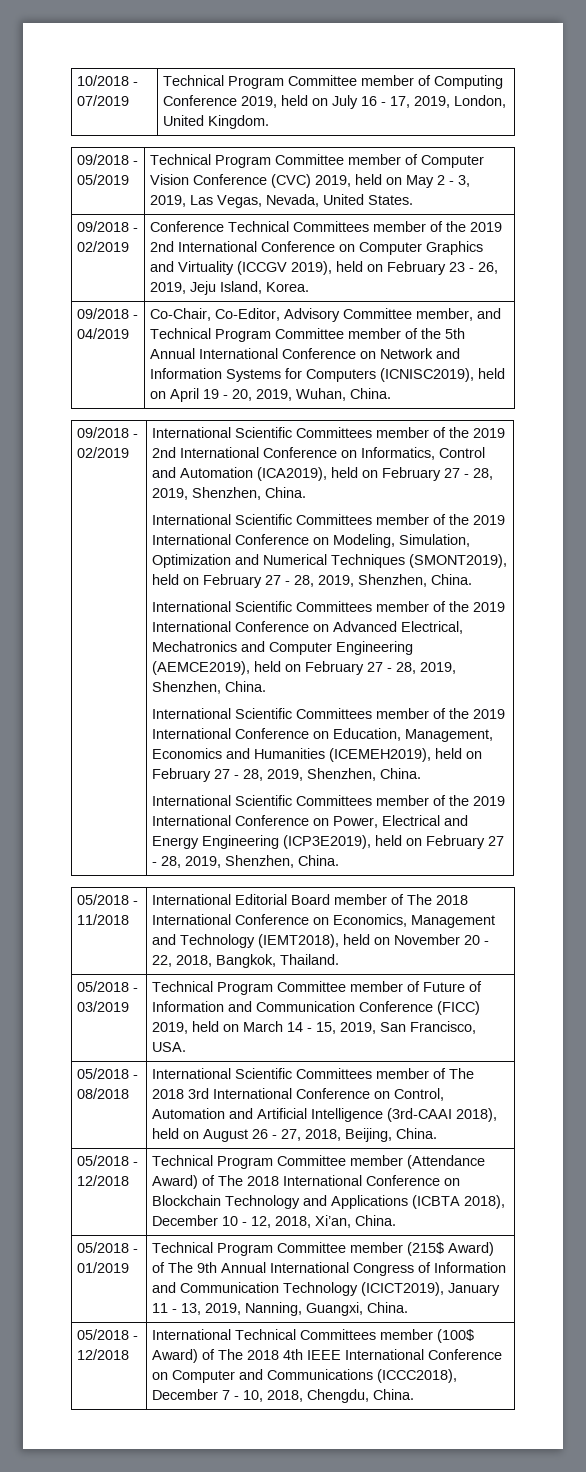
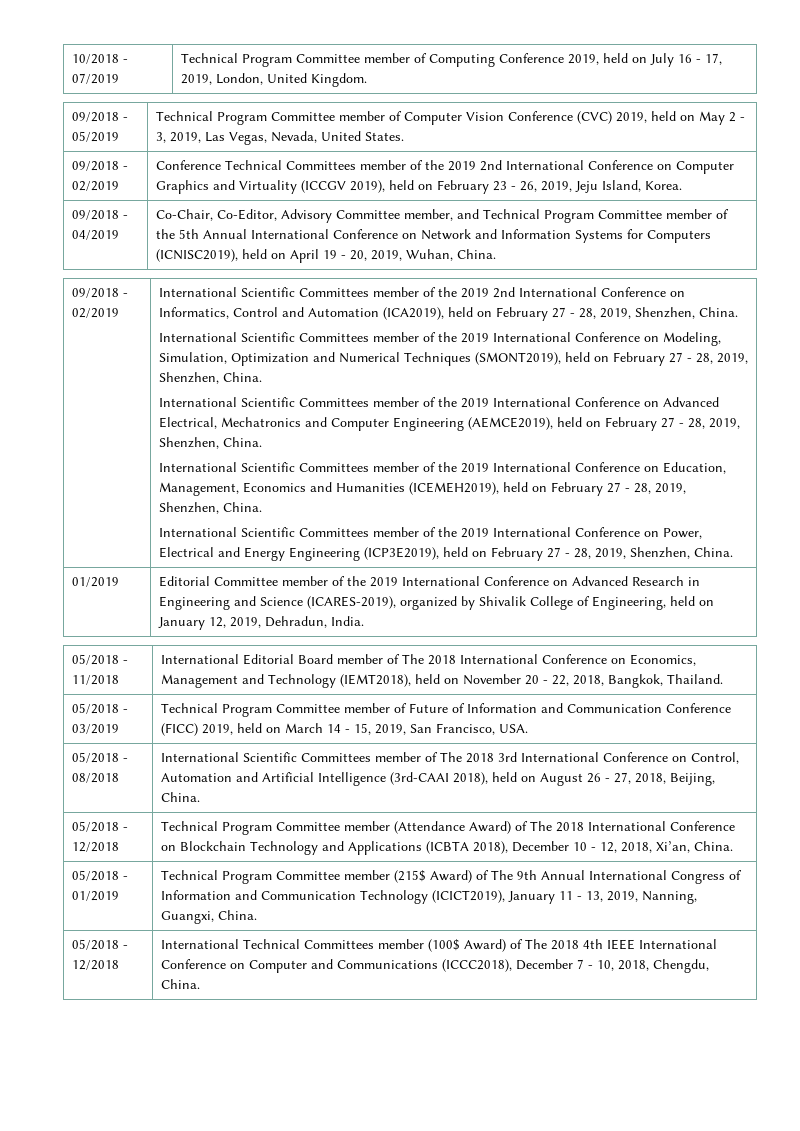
+ 01/2019 | Editorial Committee member of the 2019 International Conference on Advanced Research in Engineering and Science (ICARES-2019), organized by Shivalik College of Engineering, held on January 12, 2019, Dehradun, India.

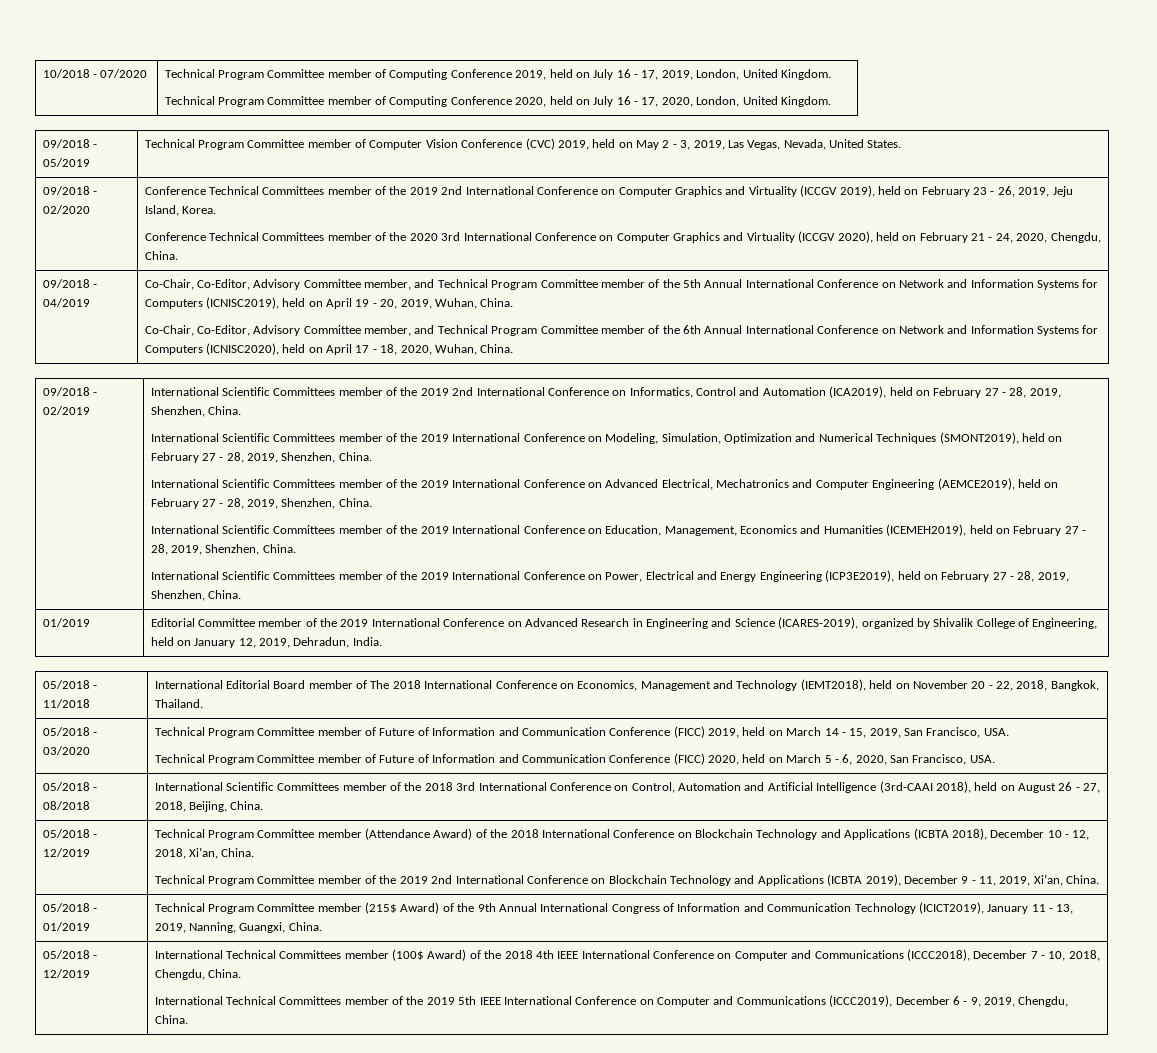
- 10/2018 - 07/2019 | Technical Program Committee member of Computing Conference 2019, held on July 16 - 17, 2019, London, United Kingdom.
+ 10/2018 - 07/2020 | Technical Program Committee member of Computing Conference 2019, held on July 16 - 17, 2019, London, United Kingdom.
+ Technical Program Committee member of Computing Conference 2020, held on July 16 - 17, 2020, London, United Kingdom.
  09/2018 - 05/2019 | Technical Program Committee member of Computer Vision Conference (CVC) 2019, held on May 2 - 3, 2019, Las Vegas, Nevada, United States.
- 09/2018 - 02/2019
+ 09/2018 - 02/2020
+ Conference Technical Committees member of the 2020 3rd International Conference on Computer Graphics and Virtuality (ICCGV 2020), held on February 21 - 24, 2020, Chengdu, China.
+ Co-Chair, Co-Editor, Advisory Committee member, and Technical Program Committee member of the 6th Annual International Conference on Network and Information Systems for Computers (ICNISC2020), held on April 17 - 18, 2020, Wuhan, China.
- 05/2018 - 03/2019
+ 05/2018 - 03/2020
+ Technical Program Committee member of Future of Information and Communication Conference (FICC) 2020, held on March 5 - 6, 2020, San Francisco, USA.
- 05/2018 - 08/2018 | International Scientific Committees member of The 2018 3rd International Conference on Control, Automation and Artificial Intelligence (3rd-CAAI 2018), held on August 26 - 27, 2018, Beijing, China.
- 05/2018 - 12/2018
+ 05/2018 - 08/2018 | International Scientific Committees member of the 2018 3rd International Conference on Control, Automation and Artificial Intelligence (3rd-CAAI 2018), held on August 26 - 27, 2018, Beijing, China.
+ 05/2018 - 12/2019
- Technical Program Committee member (Attendance Award) of The 2018 International Conference on Blockchain Technology and Applications (ICBTA 2018), December 10 - 12, 2018, Xi’an, China.
+ Technical Program Committee member (Attendance Award) of the 2018 International Conference on Blockchain Technology and Applications (ICBTA 2018), December 10 - 12, 2018, Xi’an, China.
+ Technical Program Committee member of the 2019 2nd International Conference on Blockchain Technology and Applications (ICBTA 2019), December 9 - 11, 2019, Xi’an, China.
- 05/2018 - 01/2019 | Technical Program Committee member (215$ Award) of The 9th Annual International Congress of Information and Communication Technology (ICICT2019), January 11 - 13, 2019, Nanning, Guangxi, China.
- 05/2018 - 12/2018
+ 05/2018 - 01/2019 | Technical Program Committee member (215$ Award) of the 9th Annual International Congress of Information and Communication Technology (ICICT2019), January 11 - 13, 2019, Nanning, Guangxi, China.
+ 05/2018 - 12/2019
- International Technical Committees member (100$ Award) of The 2018 4th IEEE International Conference on Computer and Communications (ICCC2018), December 7 - 10, 2018, Chengdu, China.
+ International Technical Committees member (100$ Award) of the 2018 4th IEEE International Conference on Computer and Communications (ICCC2018), December 7 - 10, 2018, Chengdu, China.
+ International Technical Committees member of the 2019 5th IEEE International Conference on Computer and Communications (ICCC2019), December 6 - 9, 2019, Chengdu, China.

